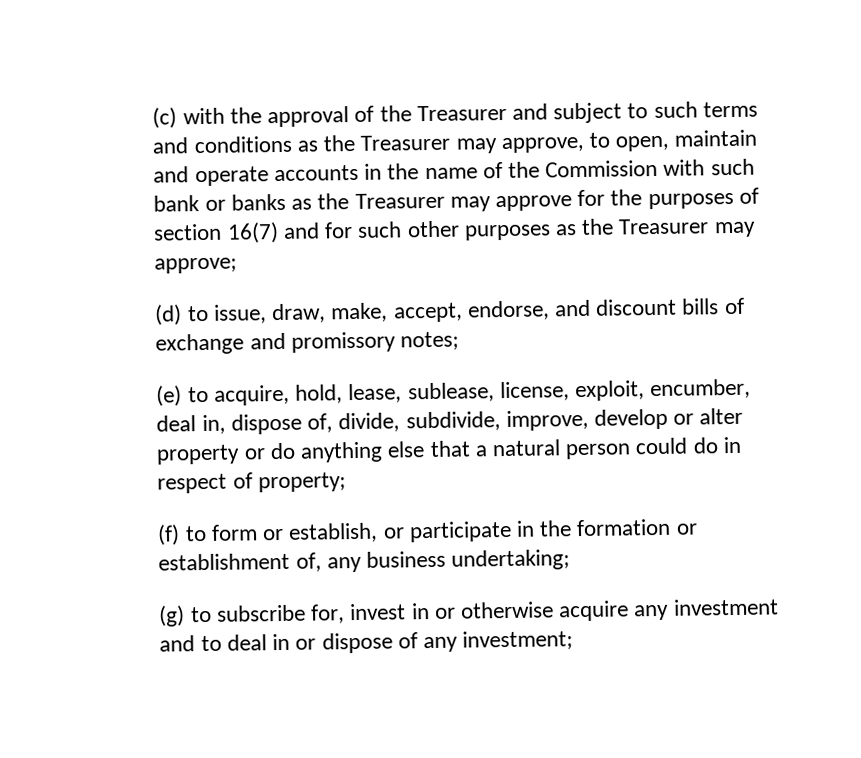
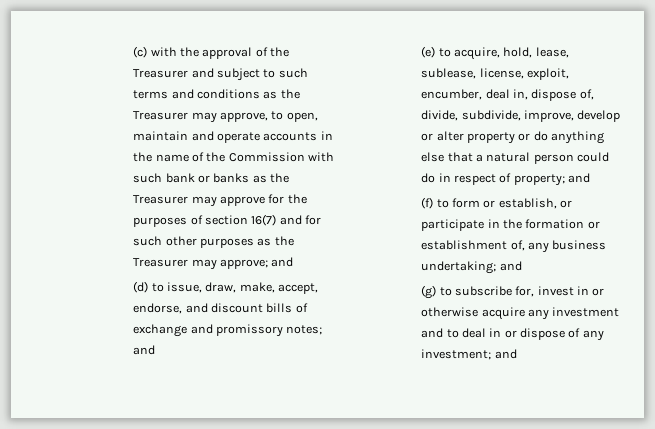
- (c) with the approval of the Treasurer and subject to such terms and conditions as the Treasurer may approve, to open, maintain and operate accounts in the name of the Commission with such bank or banks as the Treasurer may approve for the purposes of section 16(7) and for such other purposes as the Treasurer may approve;
+ (c) with the approval of the Treasurer and subject to such terms and conditions as the Treasurer may approve, to open, maintain and operate accounts in the name of the Commission with such bank or banks as the Treasurer may approve for the purposes of section 16(7) and for such other purposes as the Treasurer may approve; and
- (d) to issue, draw, make, accept, endorse, and discount bills of exchange and promissory notes;
+ (d) to issue, draw, make, accept, endorse, and discount bills of exchange and promissory notes; and
- (e) to acquire, hold, lease, sublease, license, exploit, encumber, deal in, dispose of, divide, subdivide, improve, develop or alter property or do anything else that a natural person could do in respect of property;
+ (e) to acquire, hold, lease, sublease, license, exploit, encumber, deal in, dispose of, divide, subdivide, improve, develop or alter property or do anything else that a natural person could do in respect of property; and
- (f) to form or establish, or participate in the formation or establishment of, any business undertaking;
+ (f) to form or establish, or participate in the formation or establishment of, any business undertaking; and
- (g) to subscribe for, invest in or otherwise acquire any investment and to deal in or dispose of any investment;
+ (g) to subscribe for, invest in or otherwise acquire any investment and to deal in or dispose of any investment; and

